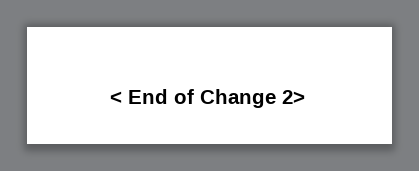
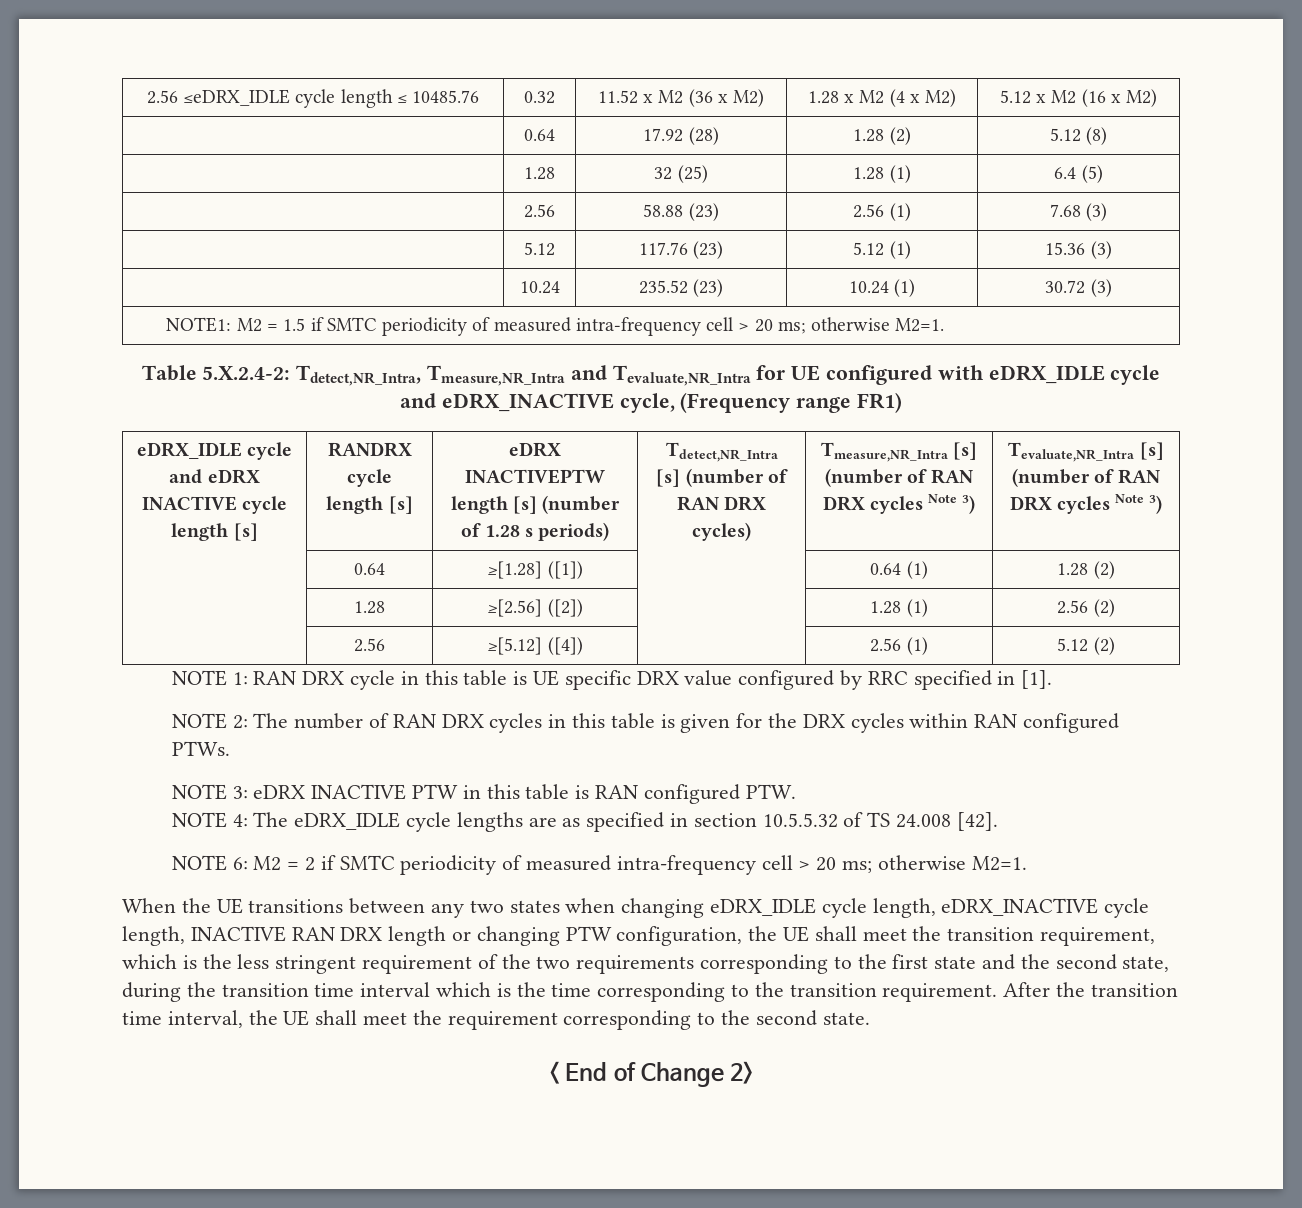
+ 2.56 ≤eDRX_IDLE cycle length ≤ 10485.76 | 0.32 | 11.52 x M2 (36 x M2) | 1.28 x M2 (4 x M2) | 5.12 x M2 (16 x M2)
+ | 0.64 | 17.92 (28) | 1.28 (2) | 5.12 (8)
+ | 1.28 | 32 (25) | 1.28 (1) | 6.4 (5)
+ | 2.56 | 58.88 (23) | 2.56 (1) | 7.68 (3)
+ | 5.12 | 117.76 (23) | 5.12 (1) | 15.36 (3)
+ | 10.24 | 235.52 (23) | 10.24 (1) | 30.72 (3)
+ NOTE1: M2 = 1.5 if SMTC periodicity of measured intra-frequency cell > 20 ms; otherwise M2=1.
+ Table 5.X.2.4-2: Tdetect,NR_Intra, Tmeasure,NR_Intra and Tevaluate,NR_Intra for UE configured with eDRX_IDLE cycle and eDRX_INACTIVE cycle, (Frequency range FR1)
+ eDRX_IDLE cycle and eDRX INACTIVE cycle length [s] | RANDRX cycle length [s] | eDRX INACTIVEPTW length [s] (number of 1.28 s periods) | Tdetect,NR_Intra [s] (number of RAN DRX cycles) | Tmeasure,NR_Intra [s] (number of RAN DRX cycles Note 3) | Tevaluate,NR_Intra [s] (number of RAN DRX cycles Note 3)
+ | 0.64 | ≥[1.28] ([1]) | | 0.64 (1) | 1.28 (2)
+ | 1.28 | ≥[2.56] ([2]) | | 1.28 (1) | 2.56 (2)
+ | 2.56 | ≥[5.12] ([4]) | | 2.56 (1) | 5.12 (2)
+ NOTE 1: RAN DRX cycle in this table is UE specific DRX value configured by RRC specified in [1].
+ NOTE 2: The number of RAN DRX cycles in this table is given for the DRX cycles within RAN configured PTWs.
+ NOTE 3: eDRX INACTIVE PTW in this table is RAN configured PTW.
+ NOTE 4: The eDRX_IDLE cycle lengths are as specified in section 10.5.5.32 of TS 24.008 [42].
+ NOTE 6: M2 = 2 if SMTC periodicity of measured intra-frequency cell > 20 ms; otherwise M2=1.
+ When the UE transitions between any two states when changing eDRX_IDLE cycle length, eDRX_INACTIVE cycle length, INACTIVE RAN DRX length or changing PTW configuration, the UE shall meet the transition requirement, which is the less stringent requirement of the two requirements corresponding to the first state and the second state, during the transition time interval which is the time corresponding to the transition requirement. After the transition time interval, the UE shall meet the requirement corresponding to the second state.

